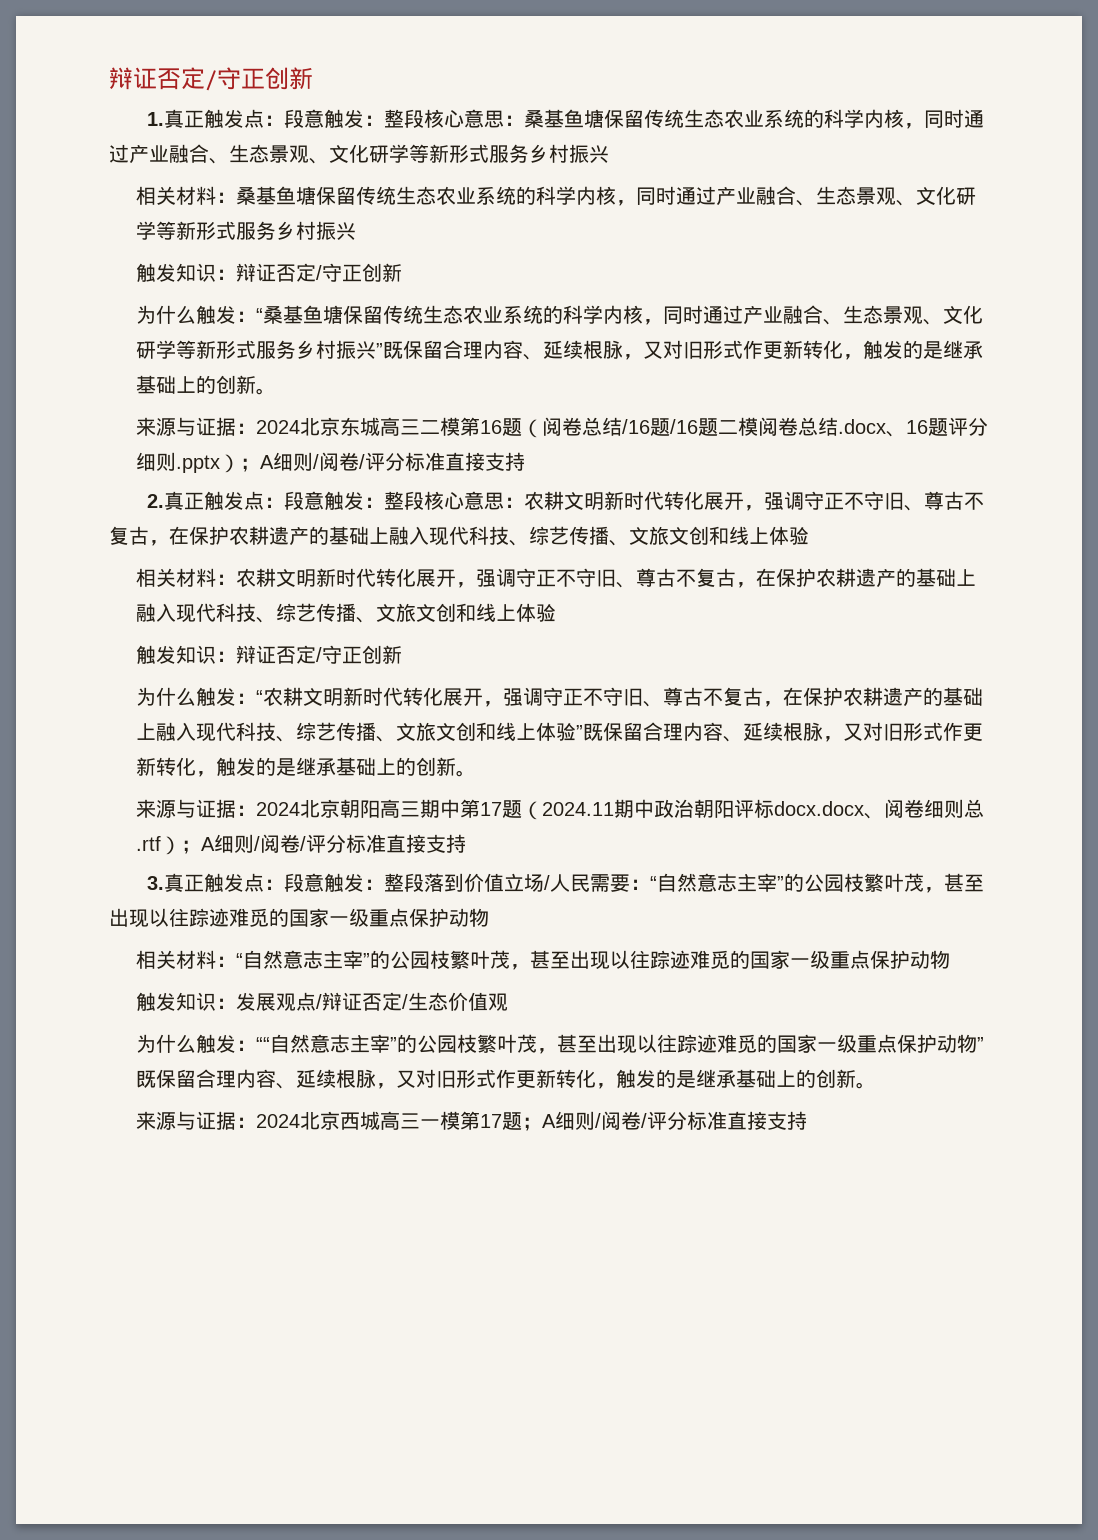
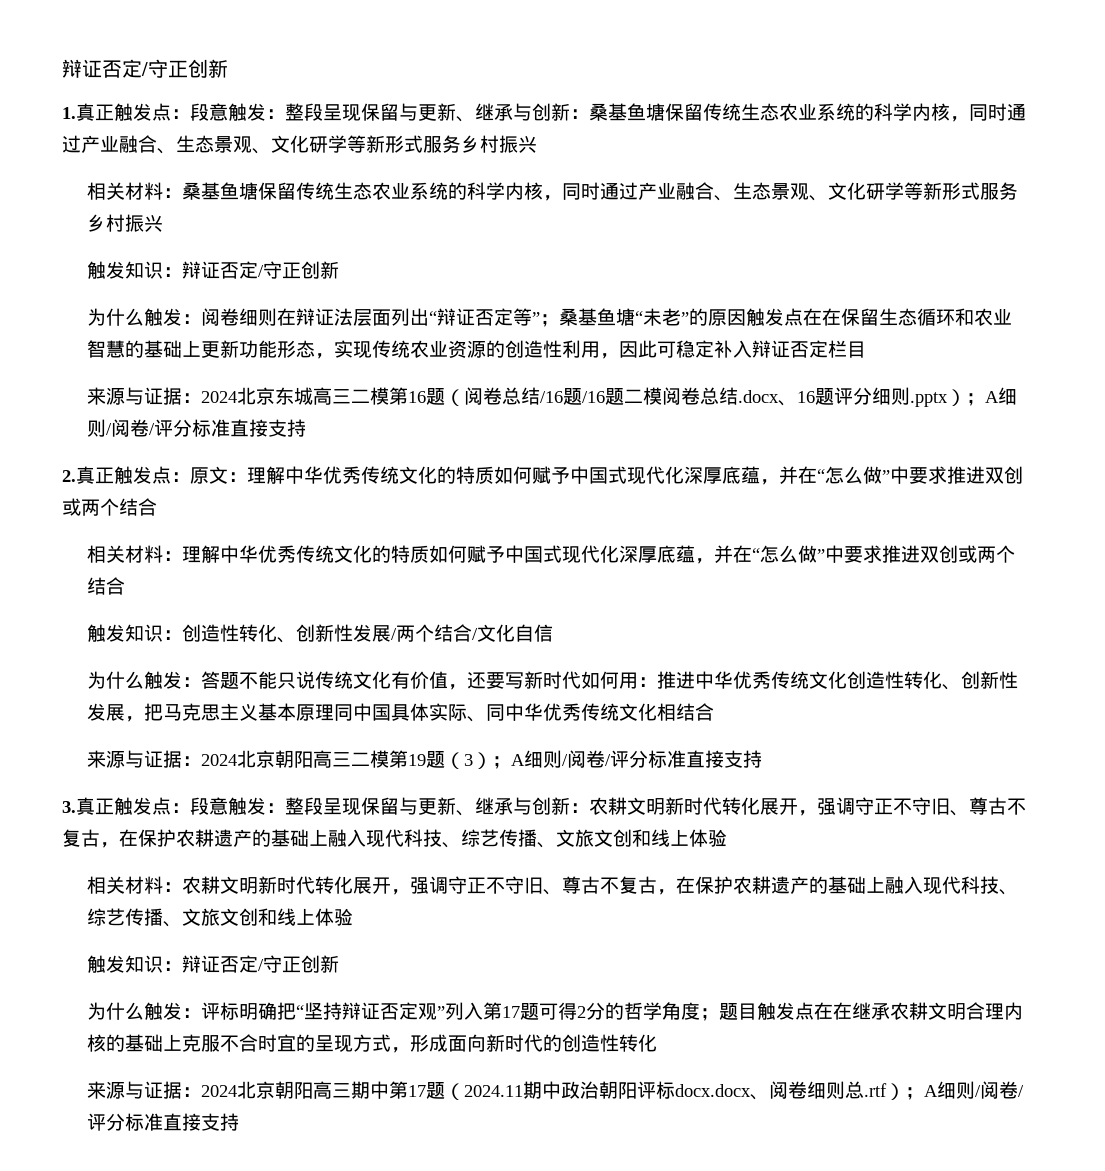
- 1.真正触发点：段意触发：整段核心意思：桑基鱼塘保留传统生态农业系统的科学内核，同时通过产业融合、生态景观、文化研学等新形式服务乡村振兴
+ 1.真正触发点：段意触发：整段呈现保留与更新、继承与创新：桑基鱼塘保留传统生态农业系统的科学内核，同时通过产业融合、生态景观、文化研学等新形式服务乡村振兴
- 为什么触发：“桑基鱼塘保留传统生态农业系统的科学内核，同时通过产业融合、生态景观、文化研学等新形式服务乡村振兴”既保留合理内容、延续根脉，又对旧形式作更新转化，触发的是继承基础上的创新。
+ 为什么触发：阅卷细则在辩证法层面列出“辩证否定等”；桑基鱼塘“未老”的原因触发点在在保留生态循环和农业智慧的基础上更新功能形态，实现传统农业资源的创造性利用，因此可稳定补入辩证否定栏目
- 2.真正触发点：段意触发：整段核心意思：农耕文明新时代转化展开，强调守正不守旧、尊古不复古，在保护农耕遗产的基础上融入现代科技、综艺传播、文旅文创和线上体验
+ 2.真正触发点：原文：理解中华优秀传统文化的特质如何赋予中国式现代化深厚底蕴，并在“怎么做”中要求推进双创或两个结合
+ 相关材料：理解中华优秀传统文化的特质如何赋予中国式现代化深厚底蕴，并在“怎么做”中要求推进双创或两个结合
+ 触发知识：创造性转化、创新性发展/两个结合/文化自信
+ 为什么触发：答题不能只说传统文化有价值，还要写新时代如何用：推进中华优秀传统文化创造性转化、创新性发展，把马克思主义基本原理同中国具体实际、同中华优秀传统文化相结合
+ 来源与证据：2024北京朝阳高三二模第19题（3）；A细则/阅卷/评分标准直接支持
+ 3.真正触发点：段意触发：整段呈现保留与更新、继承与创新：农耕文明新时代转化展开，强调守正不守旧、尊古不复古，在保护农耕遗产的基础上融入现代科技、综艺传播、文旅文创和线上体验
- 为什么触发：“农耕文明新时代转化展开，强调守正不守旧、尊古不复古，在保护农耕遗产的基础上融入现代科技、综艺传播、文旅文创和线上体验”既保留合理内容、延续根脉，又对旧形式作更新转化，触发的是继承基础上的创新。
+ 为什么触发：评标明确把“坚持辩证否定观”列入第17题可得2分的哲学角度；题目触发点在在继承农耕文明合理内核的基础上克服不合时宜的呈现方式，形成面向新时代的创造性转化
- 3.真正触发点：段意触发：整段落到价值立场/人民需要：“自然意志主宰”的公园枝繁叶茂，甚至出现以往踪迹难觅的国家一级重点保护动物
- 相关材料：“自然意志主宰”的公园枝繁叶茂，甚至出现以往踪迹难觅的国家一级重点保护动物
- 触发知识：发展观点/辩证否定/生态价值观
- 为什么触发：““自然意志主宰”的公园枝繁叶茂，甚至出现以往踪迹难觅的国家一级重点保护动物”既保留合理内容、延续根脉，又对旧形式作更新转化，触发的是继承基础上的创新。
- 来源与证据：2024北京西城高三一模第17题；A细则/阅卷/评分标准直接支持

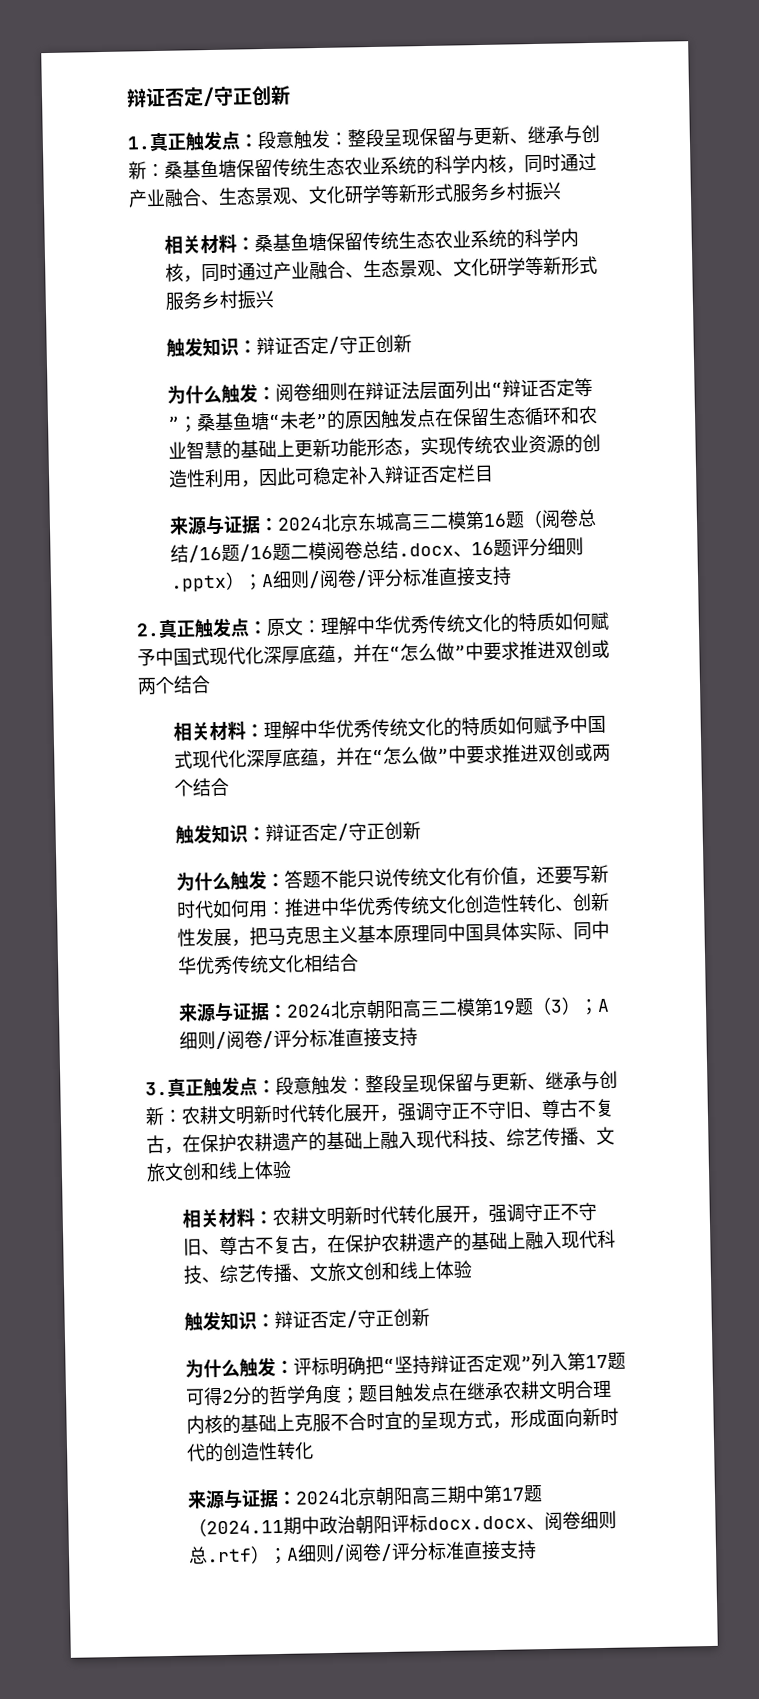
- 为什么触发：阅卷细则在辩证法层面列出“辩证否定等”；桑基鱼塘“未老”的原因触发点在在保留生态循环和农业智慧的基础上更新功能形态，实现传统农业资源的创造性利用，因此可稳定补入辩证否定栏目
+ 为什么触发：阅卷细则在辩证法层面列出“辩证否定等”；桑基鱼塘“未老”的原因触发点在保留生态循环和农业智慧的基础上更新功能形态，实现传统农业资源的创造性利用，因此可稳定补入辩证否定栏目
  相关材料：理解中华优秀传统文化的特质如何赋予中国式现代化深厚底蕴，并在“怎么做”中要求推进双创或两个结合
- 触发知识：创造性转化、创新性发展/两个结合/文化自信
+ 触发知识：辩证否定/守正创新
- 为什么触发：评标明确把“坚持辩证否定观”列入第17题可得2分的哲学角度；题目触发点在在继承农耕文明合理内核的基础上克服不合时宜的呈现方式，形成面向新时代的创造性转化
+ 为什么触发：评标明确把“坚持辩证否定观”列入第17题可得2分的哲学角度；题目触发点在继承农耕文明合理内核的基础上克服不合时宜的呈现方式，形成面向新时代的创造性转化

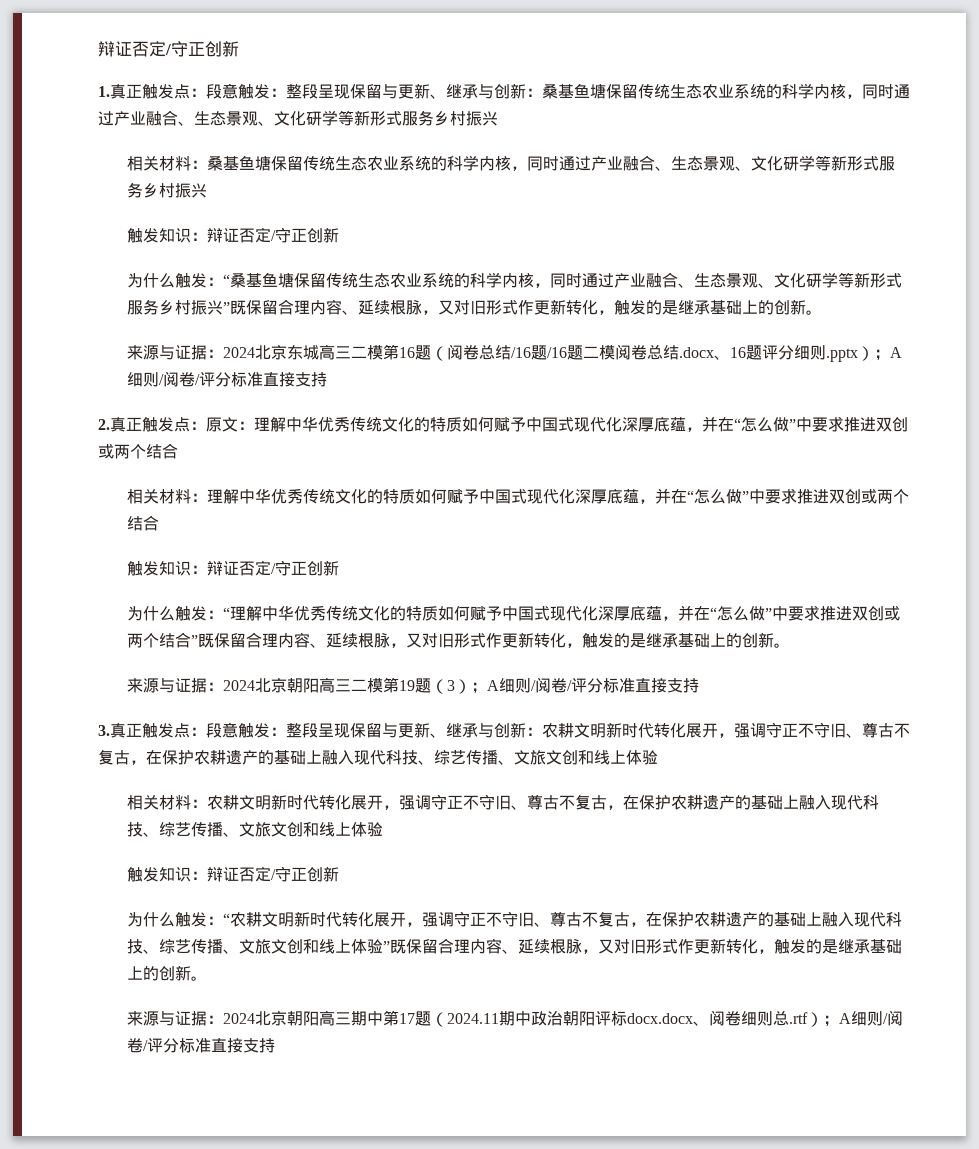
- 为什么触发：阅卷细则在辩证法层面列出“辩证否定等”；桑基鱼塘“未老”的原因触发点在保留生态循环和农业智慧的基础上更新功能形态，实现传统农业资源的创造性利用，因此可稳定补入辩证否定栏目
+ 为什么触发：“桑基鱼塘保留传统生态农业系统的科学内核，同时通过产业融合、生态景观、文化研学等新形式服务乡村振兴”既保留合理内容、延续根脉，又对旧形式作更新转化，触发的是继承基础上的创新。
- 为什么触发：答题不能只说传统文化有价值，还要写新时代如何用：推进中华优秀传统文化创造性转化、创新性发展，把马克思主义基本原理同中国具体实际、同中华优秀传统文化相结合
+ 为什么触发：“理解中华优秀传统文化的特质如何赋予中国式现代化深厚底蕴，并在“怎么做”中要求推进双创或两个结合”既保留合理内容、延续根脉，又对旧形式作更新转化，触发的是继承基础上的创新。
- 为什么触发：评标明确把“坚持辩证否定观”列入第17题可得2分的哲学角度；题目触发点在继承农耕文明合理内核的基础上克服不合时宜的呈现方式，形成面向新时代的创造性转化
+ 为什么触发：“农耕文明新时代转化展开，强调守正不守旧、尊古不复古，在保护农耕遗产的基础上融入现代科技、综艺传播、文旅文创和线上体验”既保留合理内容、延续根脉，又对旧形式作更新转化，触发的是继承基础上的创新。

